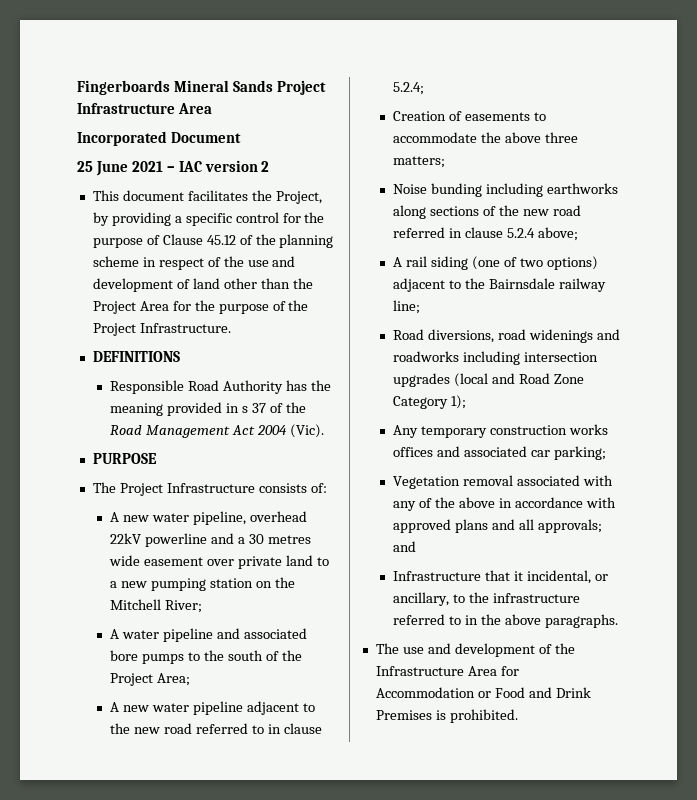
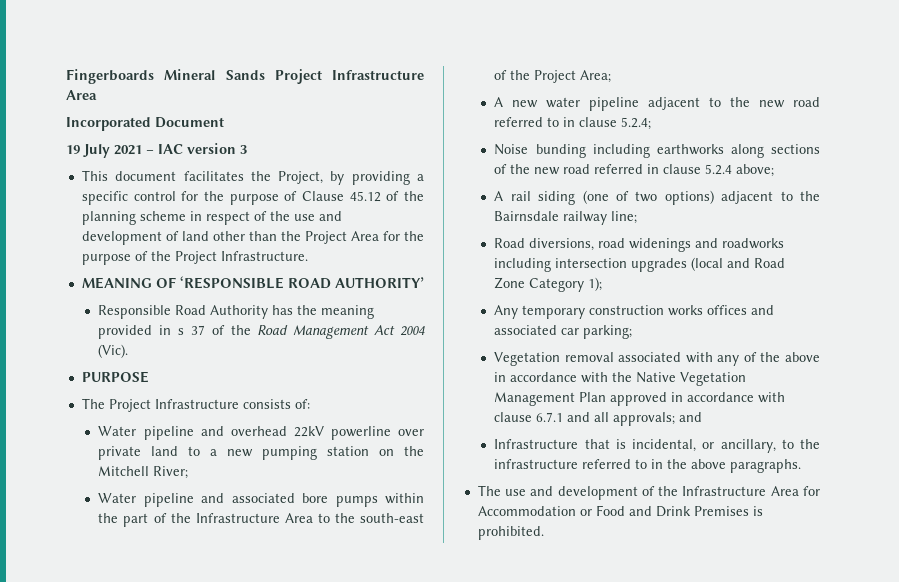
- 25 June 2021 – IAC version 2
+ 19 July 2021 – IAC version 3
- DEFINITIONS
+ MEANING OF ‘RESPONSIBLE ROAD AUTHORITY’
- A new water pipeline, overhead 22kV powerline and a 30 metres wide easement over private land to a new pumping station on the Mitchell River;
+ Water pipeline and overhead 22kV powerline over private land to a new pumping station on the Mitchell River;
- A water pipeline and associated bore pumps to the south of the Project Area;
+ Water pipeline and associated bore pumps within the part of the Infrastructure Area to the south-east of the Project Area;
- Creation of easements to accommodate the above three matters;
- Vegetation removal associated with any of the above in accordance with approved plans and all approvals; and
+ Vegetation removal associated with any of the above in accordance with the Native Vegetation Management Plan approved in accordance with clause 6.7.1 and all approvals; and
- Infrastructure that it incidental, or ancillary, to the infrastructure referred to in the above paragraphs.
+ Infrastructure that is incidental, or ancillary, to the infrastructure referred to in the above paragraphs.

